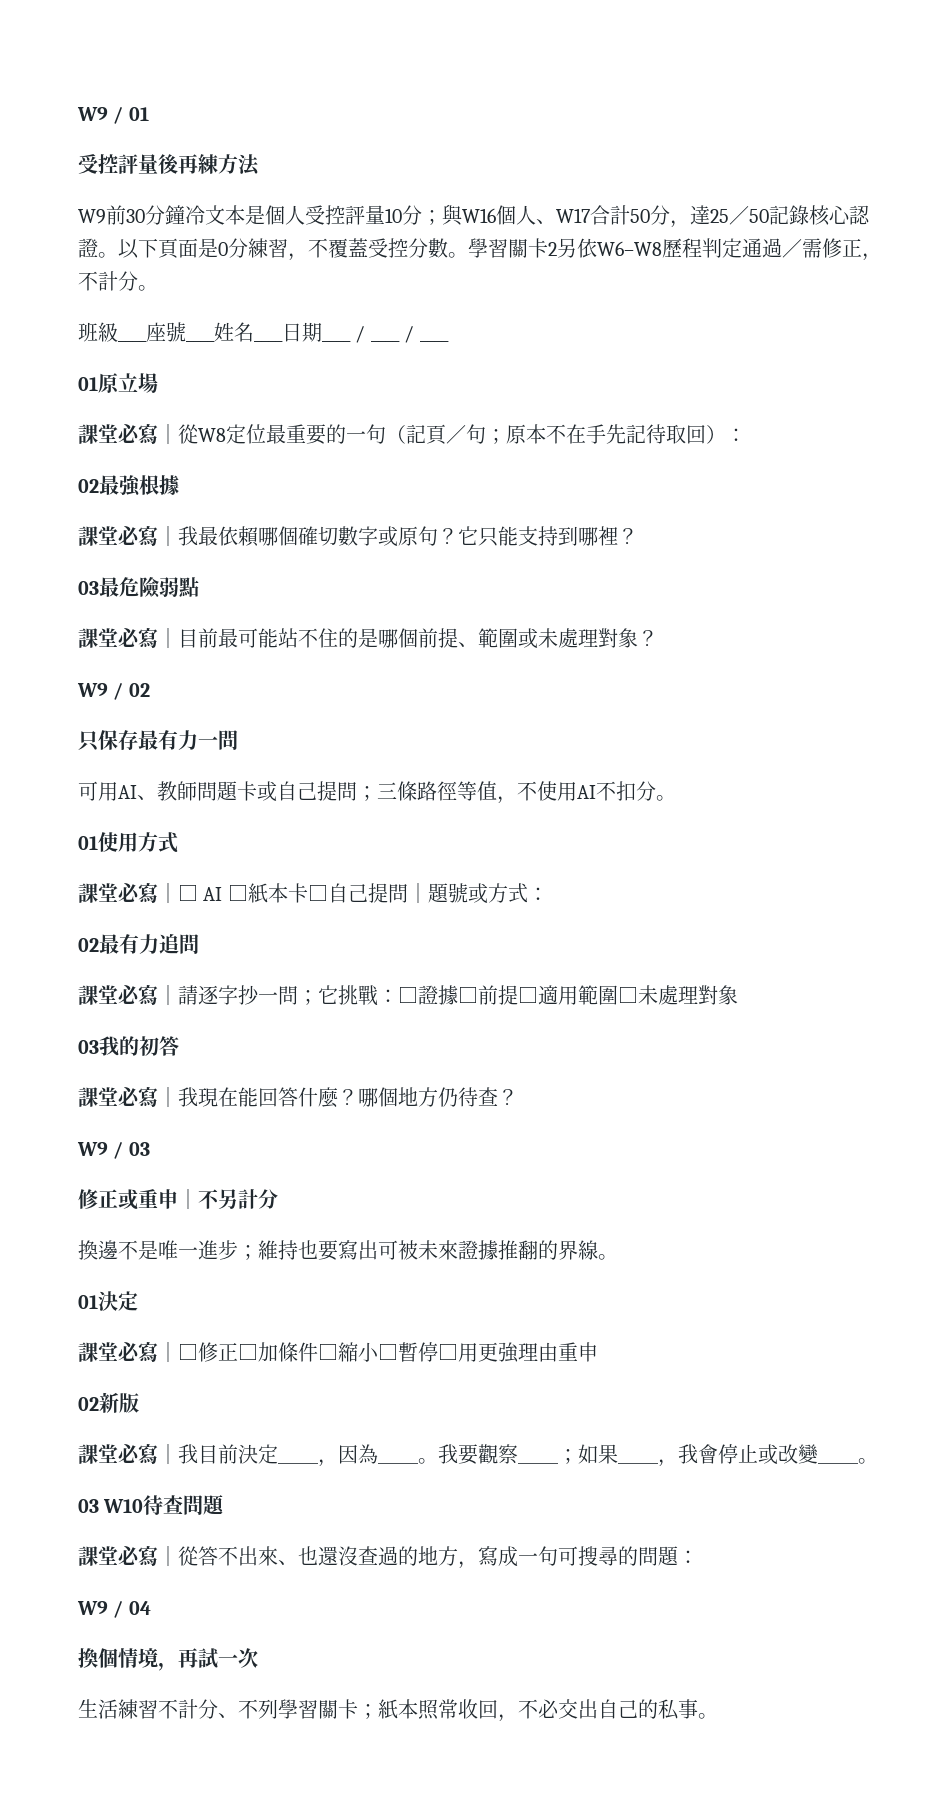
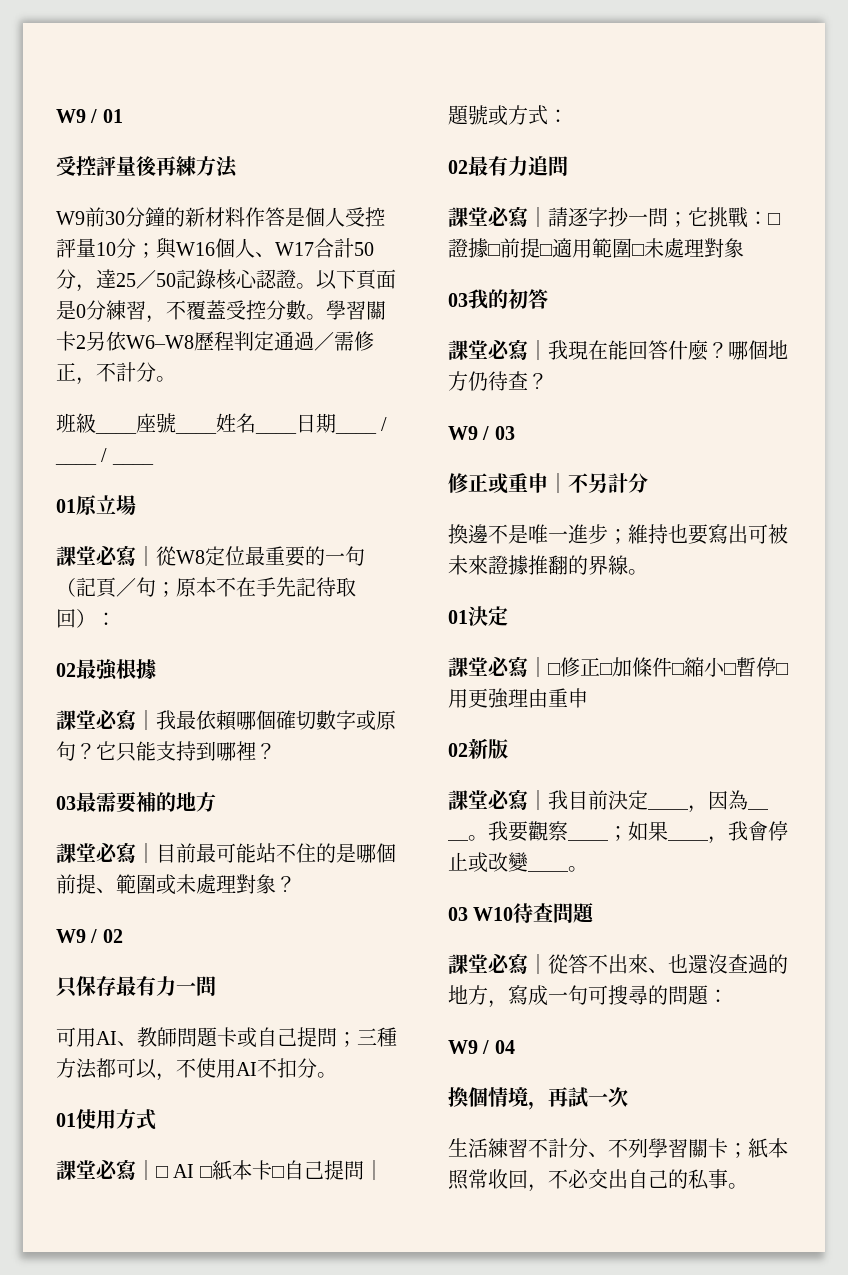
- W9前30分鐘冷文本是個人受控評量10分；與W16個人、W17合計50分，達25／50記錄核心認證。
+ W9前30分鐘的新材料作答是個人受控評量10分；與W16個人、W17合計50分，達25／50記錄核心認證。
- 03最危險弱點
+ 03最需要補的地方
- 可用AI、教師問題卡或自己提問；三條路徑等值，不使用AI不扣分。
+ 可用AI、教師問題卡或自己提問；三種方法都可以，不使用AI不扣分。

